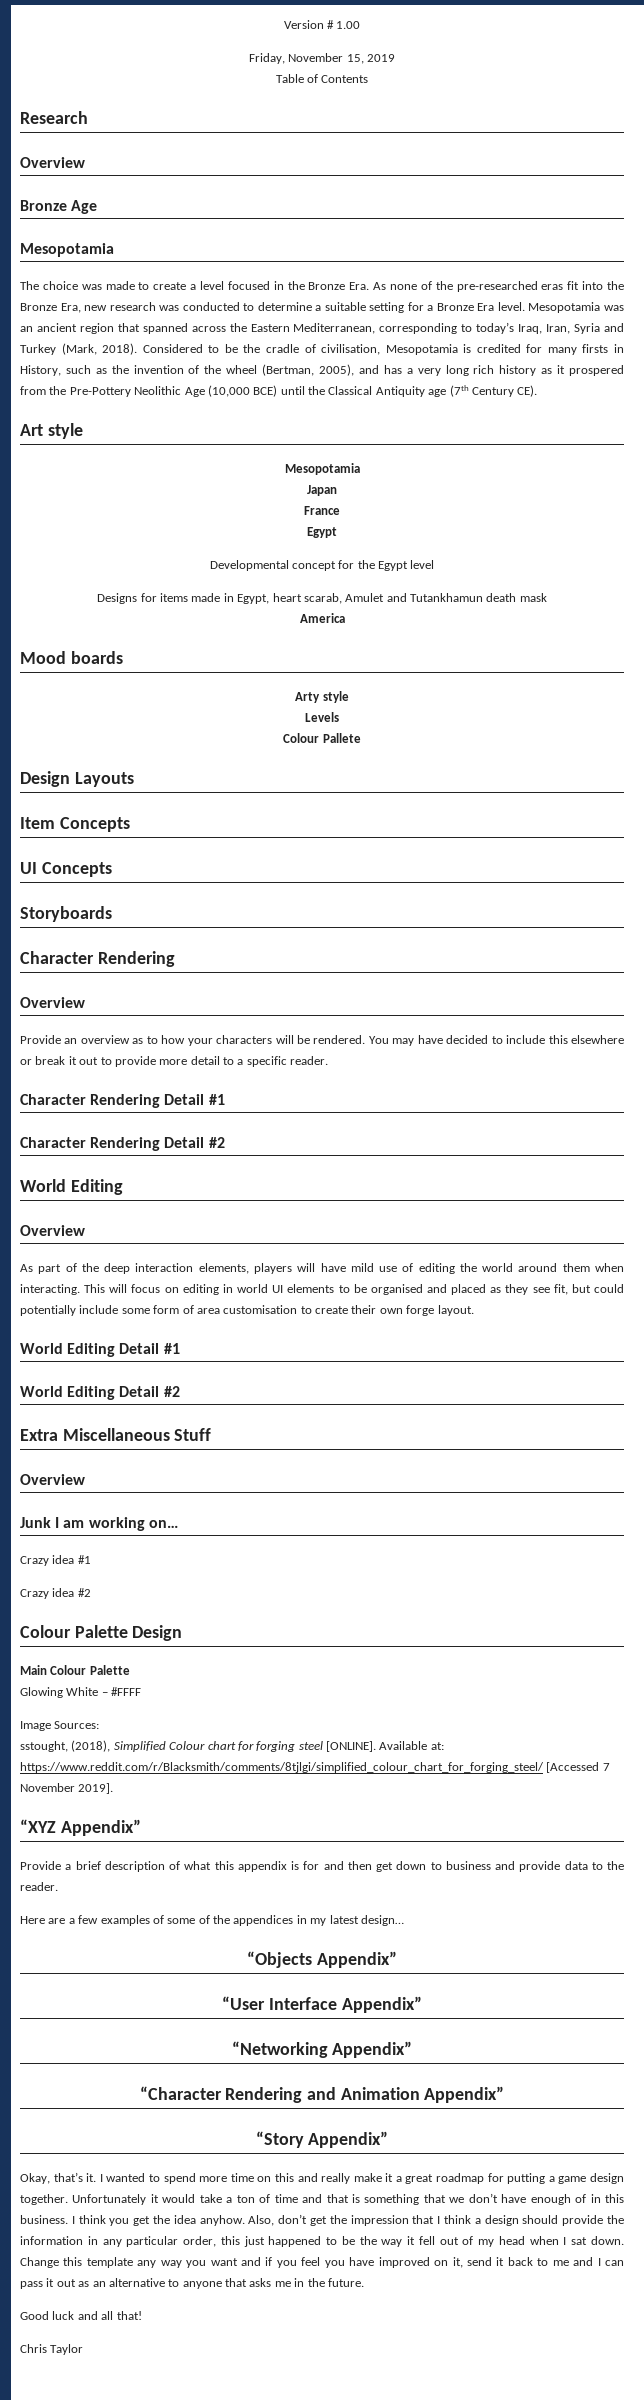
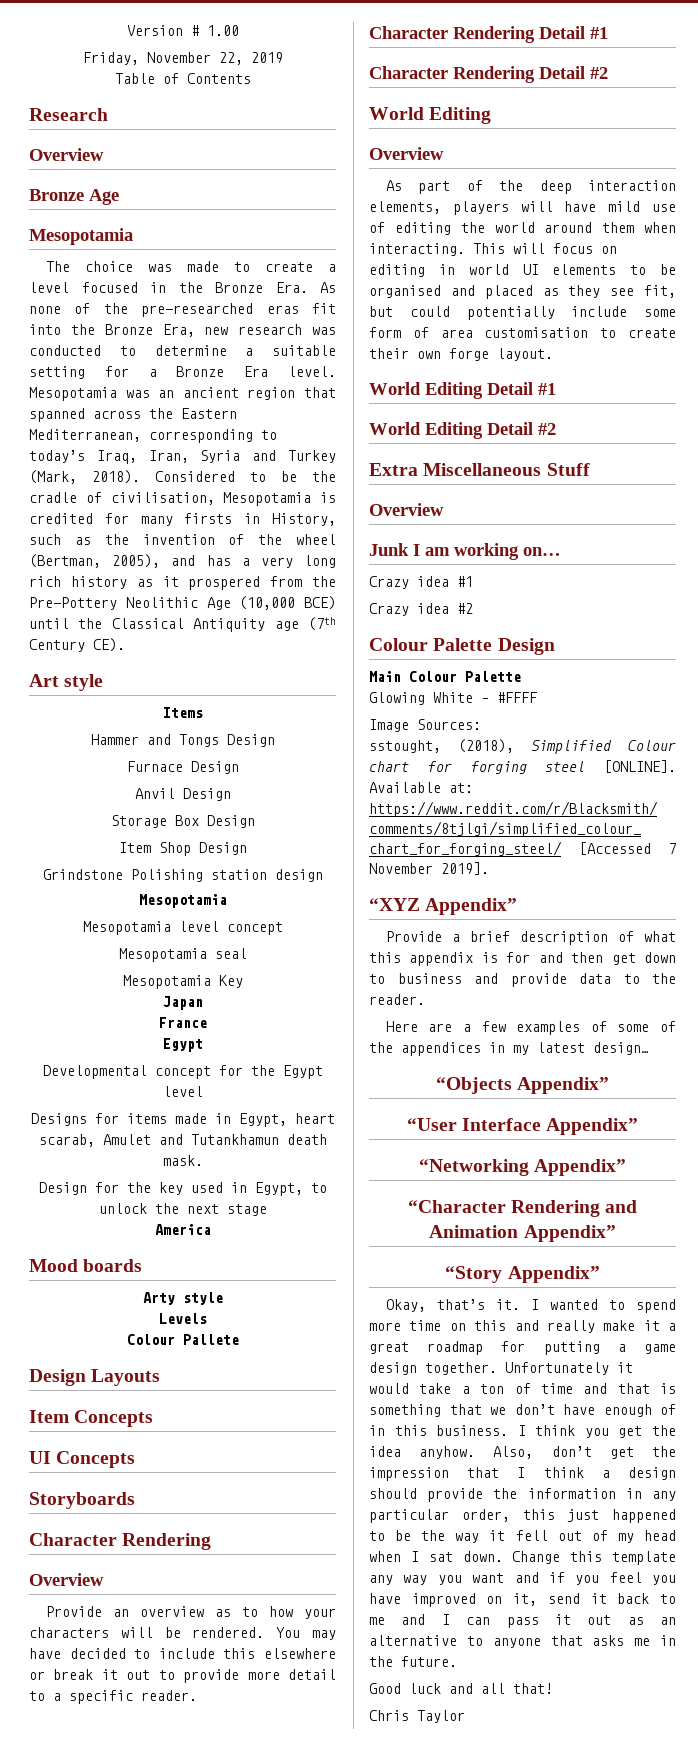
- Friday, November 15, 2019
+ Friday, November 22, 2019
  Art style
+ Items
+ Hammer and Tongs Design
+ Furnace Design
+ Anvil Design
+ Storage Box Design
+ Item Shop Design
+ Grindstone Polishing station design
  Mesopotamia
+ Mesopotamia level concept
+ Mesopotamia seal
+ Mesopotamia Key
- Designs for items made in Egypt, heart scarab, Amulet and Tutankhamun death mask
+ Designs for items made in Egypt, heart scarab, Amulet and Tutankhamun death mask.
+ Design for the key used in Egypt, to unlock the next stage

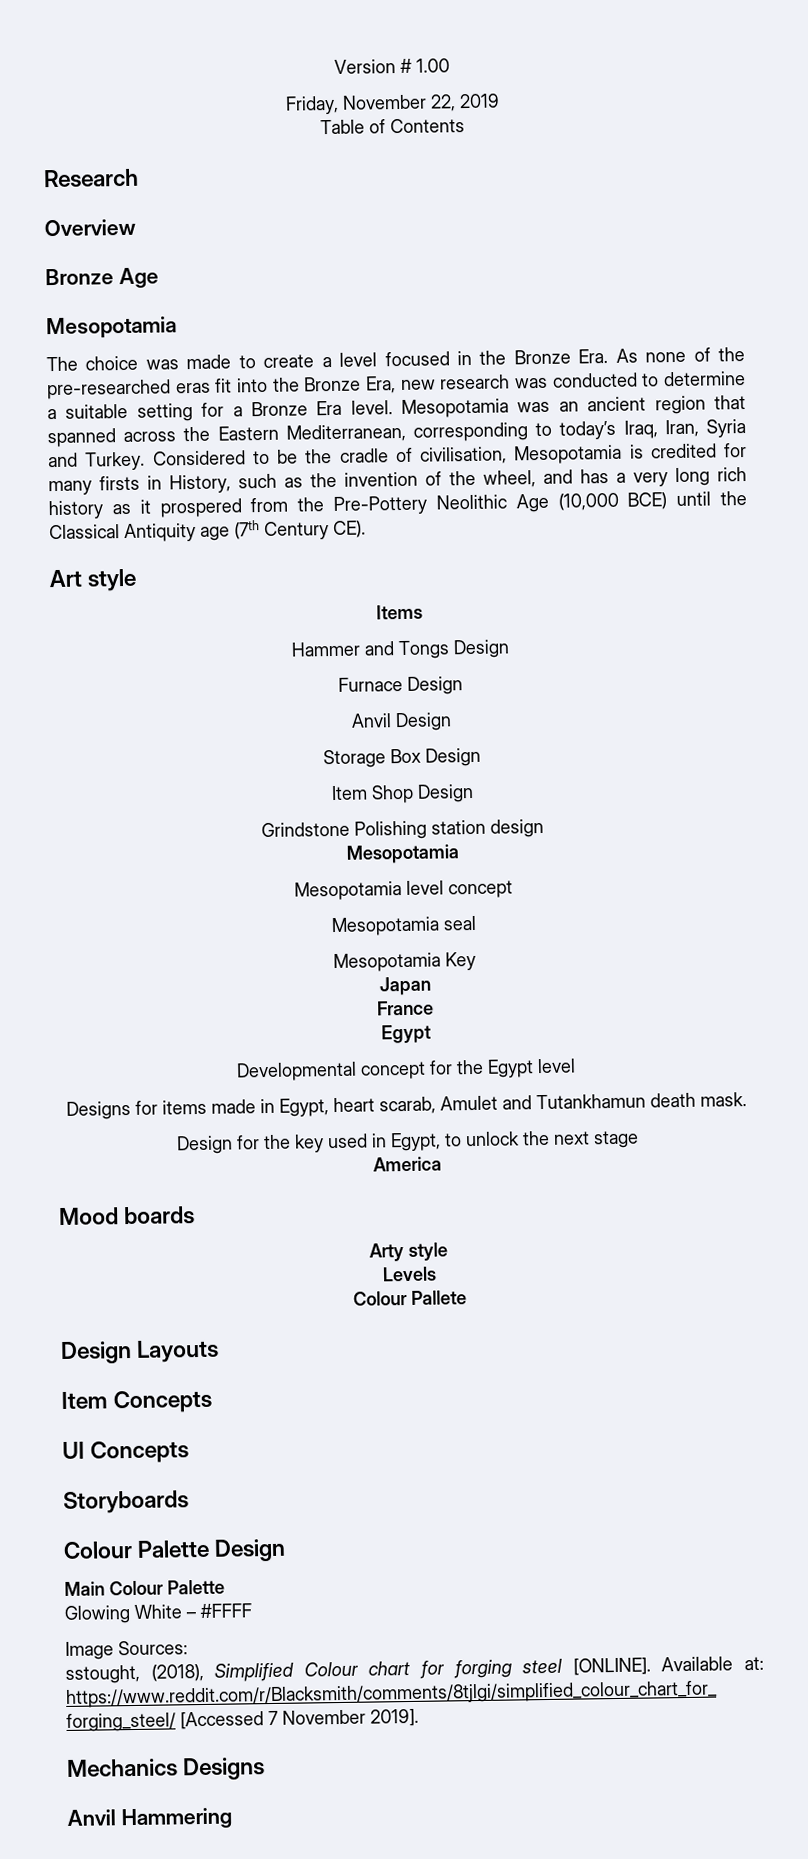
- Mesopotamia was an ancient region that spanned across the Eastern Mediterranean, corresponding to today’s Iraq, Iran, Syria and Turkey (Mark, 2018).
+ Mesopotamia was an ancient region that spanned across the Eastern Mediterranean, corresponding to today’s Iraq, Iran, Syria and Turkey.
- Considered to be the cradle of civilisation, Mesopotamia is credited for many firsts in History, such as the invention of the wheel (Bertman, 2005), and has a very long rich history as it prospered from the Pre-Pottery Neolithic Age (10,000 BCE) until the Classical Antiquity age (7th Century CE).
+ Considered to be the cradle of civilisation, Mesopotamia is credited for many firsts in History, such as the invention of the wheel, and has a very long rich history as it prospered from the Pre-Pottery Neolithic Age (10,000 BCE) until the Classical Antiquity age (7th Century CE).
  Storyboards
- Character Rendering
- Overview
- Provide an overview as to how your characters will be rendered. You may have decided to include this elsewhere or break it out to provide more detail to a specific reader.
- Character Rendering Detail #1
- Character Rendering Detail #2
- World Editing
- Overview
- As part of the deep interaction elements, players will have mild use of editing the world around them when interacting. This will focus on editing in world UI elements to be organised and placed as they see fit, but could potentially include some form of area customisation to create their own forge layout.
- World Editing Detail #1
- World Editing Detail #2
- Extra Miscellaneous Stuff
- Overview
- Junk I am working on…
- Crazy idea #1
- Crazy idea #2
- “XYZ Appendix”
- Provide a brief description of what this appendix is for and then get down to business and provide data to the reader.
- Here are a few examples of some of the appendices in my latest design…
- “Objects Appendix”
- “User Interface Appendix”
- “Networking Appendix”
- “Character Rendering and Animation Appendix”
- “Story Appendix”
- Okay, that’s it. I wanted to spend more time on this and really make it a great roadmap for putting a game design together. Unfortunately it would take a ton of time and that is something that we don’t have enough of in this business. I think you get the idea anyhow. Also, don’t get the impression that I think a design should provide the information in any particular order, this just happened to be the way it fell out of my head when I sat down. Change this template any way you want and if you feel you have improved on it, send it back to me and I can pass it out as an alternative to anyone that asks me in the future.
- Good luck and all that!
- Chris Taylor
+ Mechanics Designs
+ Anvil Hammering

